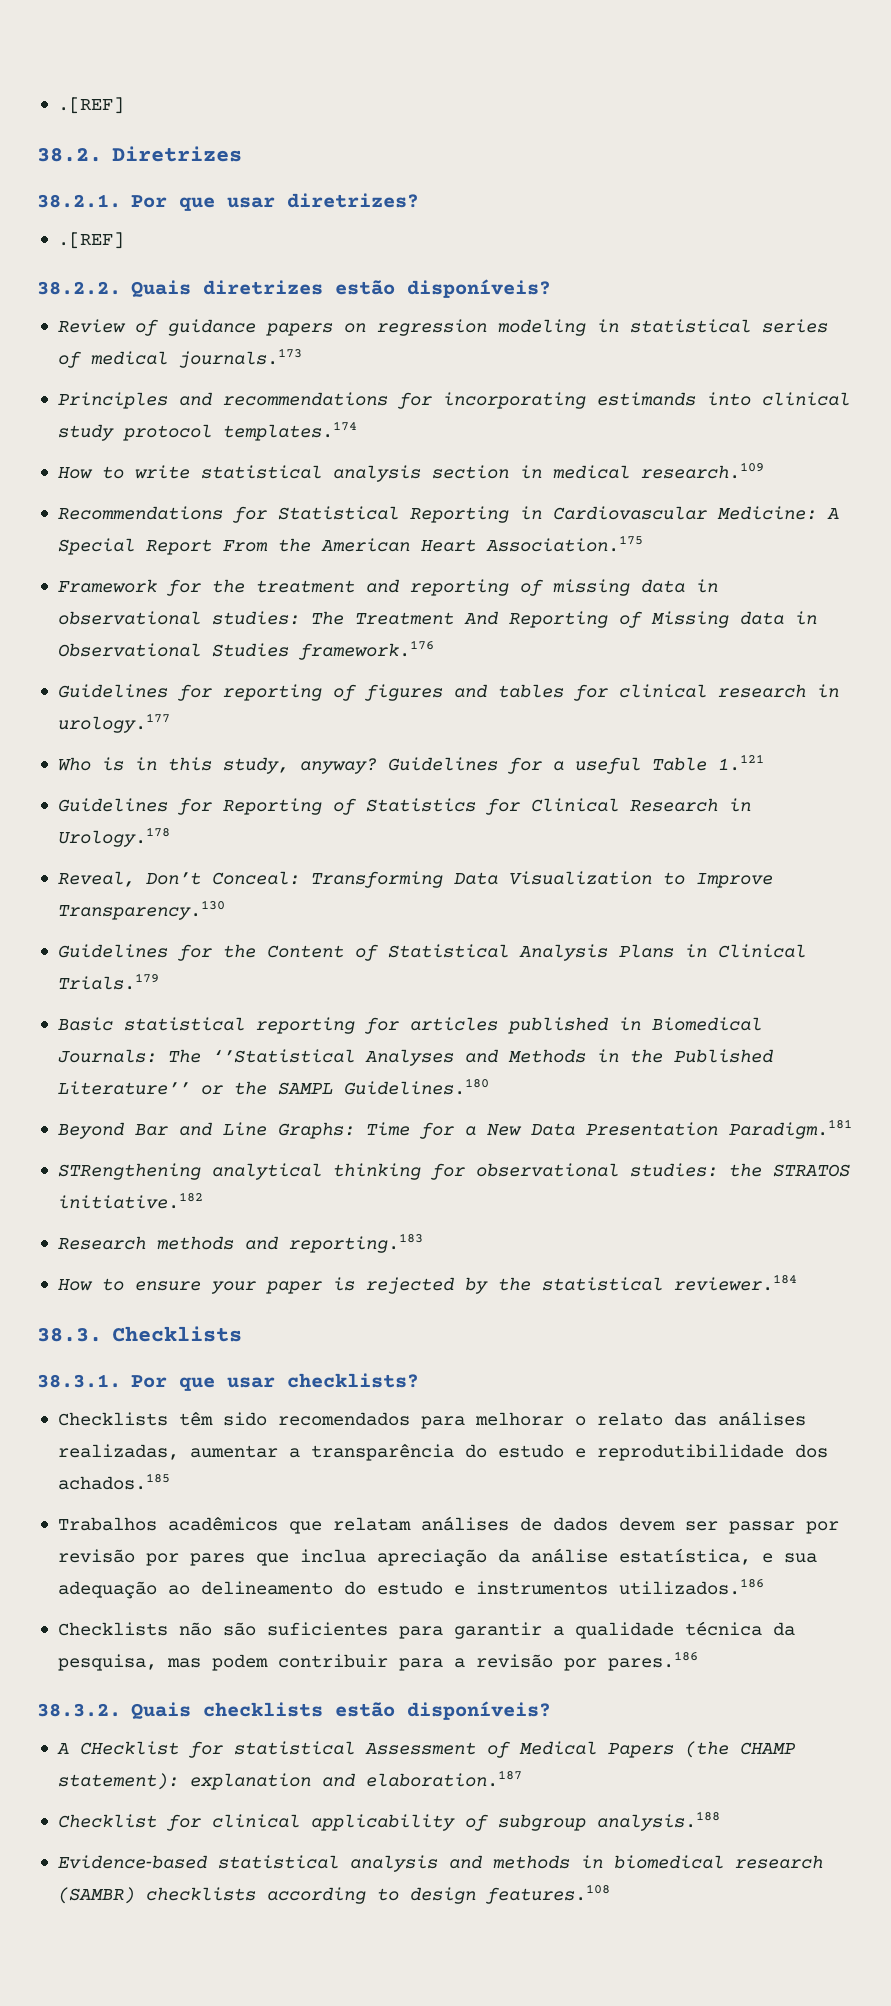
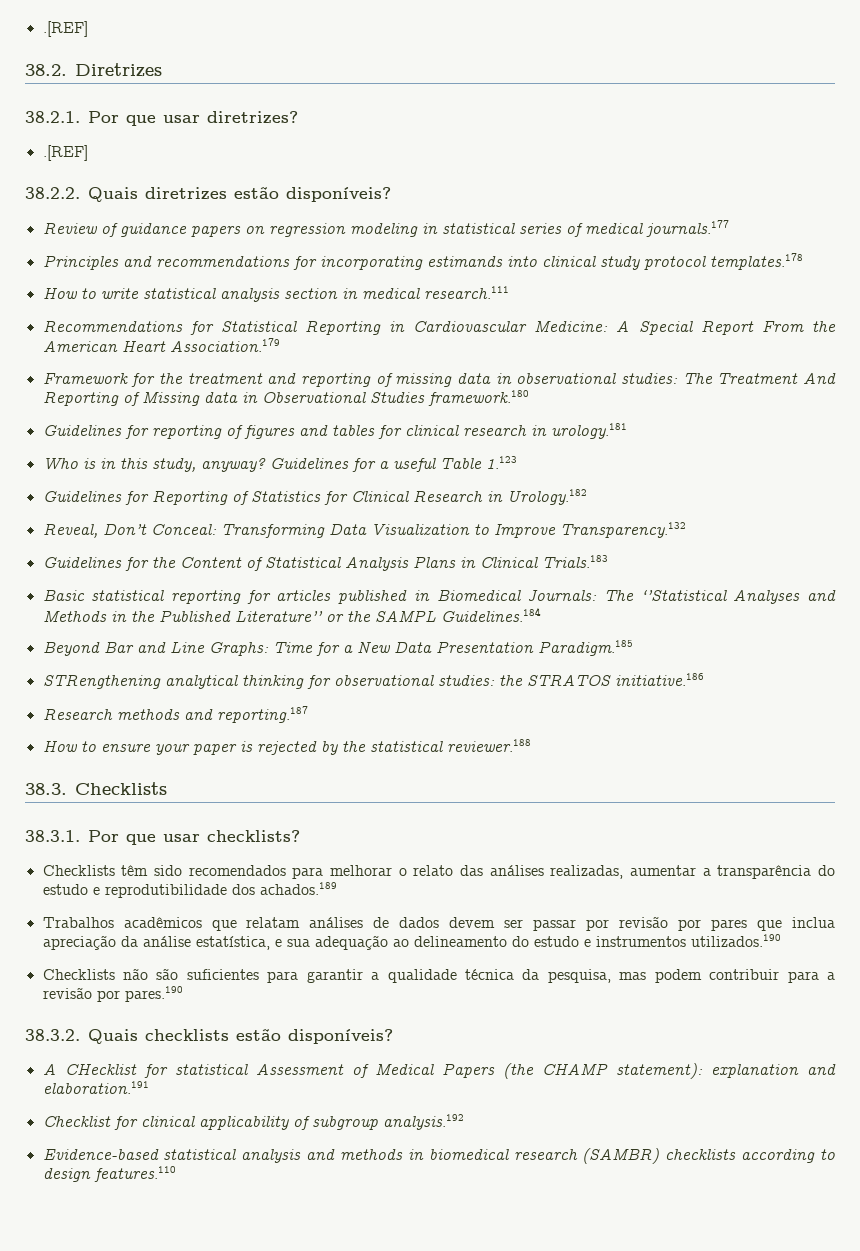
- Review of guidance papers on regression modeling in statistical series of medical journals.173
+ Review of guidance papers on regression modeling in statistical series of medical journals.177
- Principles and recommendations for incorporating estimands into clinical study protocol templates.174
+ Principles and recommendations for incorporating estimands into clinical study protocol templates.178
- How to write statistical analysis section in medical research.109
+ How to write statistical analysis section in medical research.111
- Recommendations for Statistical Reporting in Cardiovascular Medicine: A Special Report From the American Heart Association.175
+ Recommendations for Statistical Reporting in Cardiovascular Medicine: A Special Report From the American Heart Association.179
- Framework for the treatment and reporting of missing data in observational studies: The Treatment And Reporting of Missing data in Observational Studies framework.176
+ Framework for the treatment and reporting of missing data in observational studies: The Treatment And Reporting of Missing data in Observational Studies framework.180
- Guidelines for reporting of figures and tables for clinical research in urology.177
+ Guidelines for reporting of figures and tables for clinical research in urology.181
- Guidelines for a useful Table 1.121
+ Guidelines for a useful Table 1.123
- Guidelines for Reporting of Statistics for Clinical Research in Urology.178
+ Guidelines for Reporting of Statistics for Clinical Research in Urology.182
- Reveal, Don’t Conceal: Transforming Data Visualization to Improve Transparency.130
+ Reveal, Don’t Conceal: Transforming Data Visualization to Improve Transparency.132
- Guidelines for the Content of Statistical Analysis Plans in Clinical Trials.179
+ Guidelines for the Content of Statistical Analysis Plans in Clinical Trials.183
- Basic statistical reporting for articles published in Biomedical Journals: The ‘’Statistical Analyses and Methods in the Published Literature’’ or the SAMPL Guidelines.180
+ Basic statistical reporting for articles published in Biomedical Journals: The ‘’Statistical Analyses and Methods in the Published Literature’’ or the SAMPL Guidelines.184
- Beyond Bar and Line Graphs: Time for a New Data Presentation Paradigm.181
+ Beyond Bar and Line Graphs: Time for a New Data Presentation Paradigm.185
- STRengthening analytical thinking for observational studies: the STRATOS initiative.182
+ STRengthening analytical thinking for observational studies: the STRATOS initiative.186
- Research methods and reporting.183
+ Research methods and reporting.187
- How to ensure your paper is rejected by the statistical reviewer.184
+ How to ensure your paper is rejected by the statistical reviewer.188
- Checklists têm sido recomendados para melhorar o relato das análises realizadas, aumentar a transparência do estudo e reprodutibilidade dos achados.185
+ Checklists têm sido recomendados para melhorar o relato das análises realizadas, aumentar a transparência do estudo e reprodutibilidade dos achados.189
- Trabalhos acadêmicos que relatam análises de dados devem ser passar por revisão por pares que inclua apreciação da análise estatística, e sua adequação ao delineamento do estudo e instrumentos utilizados.186
+ Trabalhos acadêmicos que relatam análises de dados devem ser passar por revisão por pares que inclua apreciação da análise estatística, e sua adequação ao delineamento do estudo e instrumentos utilizados.190
- Checklists não são suficientes para garantir a qualidade técnica da pesquisa, mas podem contribuir para a revisão por pares.186
+ Checklists não são suficientes para garantir a qualidade técnica da pesquisa, mas podem contribuir para a revisão por pares.190
- A CHecklist for statistical Assessment of Medical Papers (the CHAMP statement): explanation and elaboration.187
+ A CHecklist for statistical Assessment of Medical Papers (the CHAMP statement): explanation and elaboration.191
- Checklist for clinical applicability of subgroup analysis.188
+ Checklist for clinical applicability of subgroup analysis.192
- Evidence‐based statistical analysis and methods in biomedical research (SAMBR) checklists according to design features.108
+ Evidence‐based statistical analysis and methods in biomedical research (SAMBR) checklists according to design features.110

